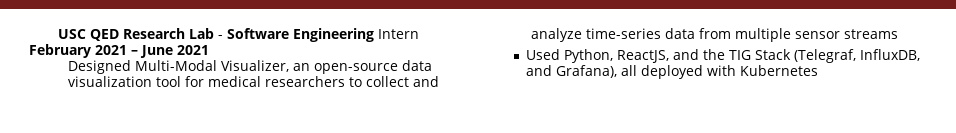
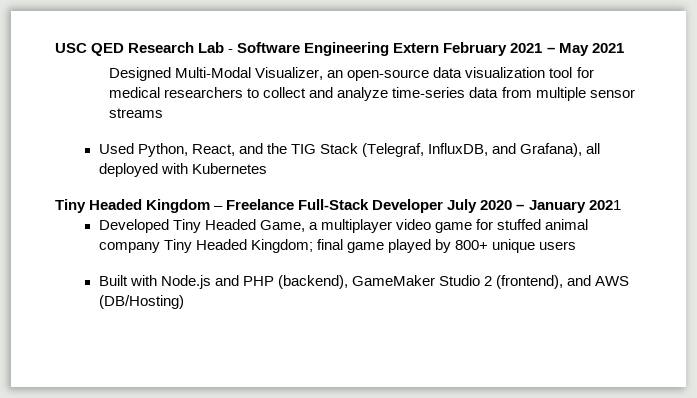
- USC QED Research Lab - Software Engineering Intern February 2021 – June 2021
+ USC QED Research Lab - Software Engineering Extern February 2021 – May 2021
- Used Python, ReactJS, and the TIG Stack (Telegraf, InfluxDB, and Grafana), all deployed with Kubernetes
+ Used Python, React, and the TIG Stack (Telegraf, InfluxDB, and Grafana), all deployed with Kubernetes
+ Tiny Headed Kingdom – Freelance Full-Stack Developer July 2020 – January 2021
+ Developed Tiny Headed Game, a multiplayer video game for stuffed animal company Tiny Headed Kingdom; final game played by 800+ unique users
+ Built with Node.js and PHP (backend), GameMaker Studio 2 (frontend), and AWS (DB/Hosting)

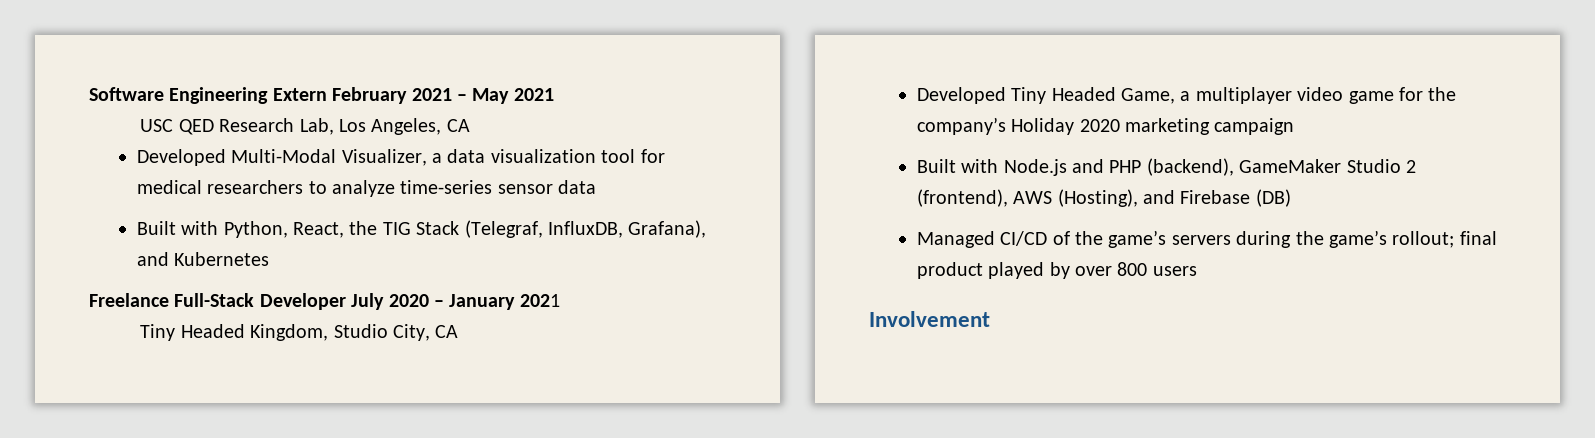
- USC QED Research Lab - Software Engineering Extern February 2021 – May 2021
+ Software Engineering Extern February 2021 – May 2021
- Designed Multi-Modal Visualizer, an open-source data visualization tool for medical researchers to collect and analyze time-series data from multiple sensor streams
- Used Python, React, and the TIG Stack (Telegraf, InfluxDB, and Grafana), all deployed with Kubernetes
- Tiny Headed Kingdom – Freelance Full-Stack Developer July 2020 – January 2021
+ USC QED Research Lab, Los Angeles, CA
+ Developed Multi-Modal Visualizer, a data visualization tool for medical researchers to analyze time-series sensor data
+ Built with Python, React, the TIG Stack (Telegraf, InfluxDB, Grafana), and Kubernetes
+ Freelance Full-Stack Developer July 2020 – January 2021
+ Tiny Headed Kingdom, Studio City, CA
- Developed Tiny Headed Game, a multiplayer video game for stuffed animal company Tiny Headed Kingdom; final game played by 800+ unique users
+ Developed Tiny Headed Game, a multiplayer video game for the company’s Holiday 2020 marketing campaign
- Built with Node.js and PHP (backend), GameMaker Studio 2 (frontend), and AWS (DB/Hosting)
+ Built with Node.js and PHP (backend), GameMaker Studio 2 (frontend), AWS (Hosting), and Firebase (DB)
+ Managed CI/CD of the game’s servers during the game’s rollout; final product played by over 800 users
+ Involvement

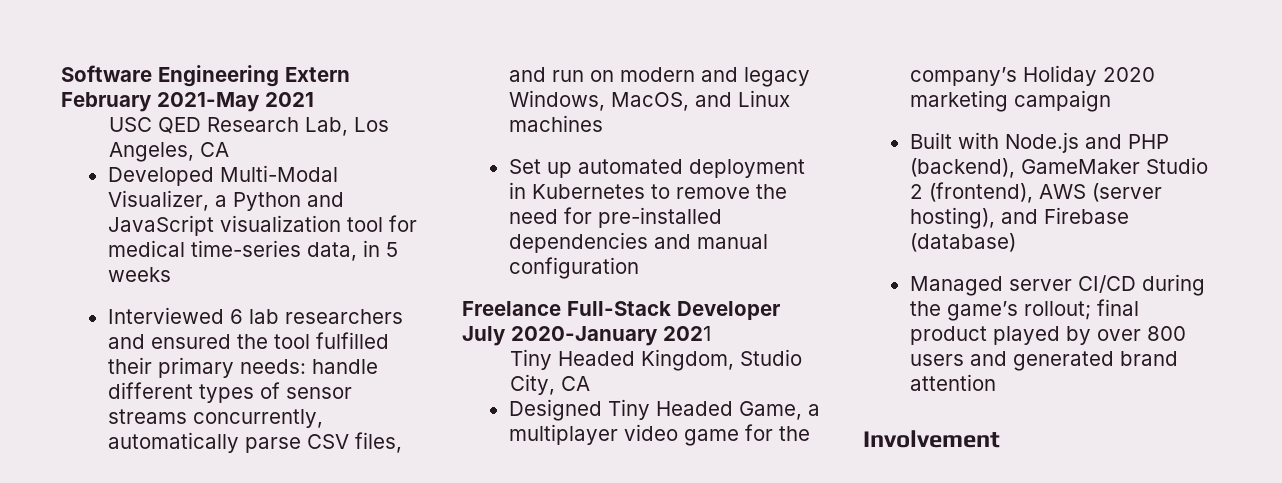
- Software Engineering Extern February 2021 – May 2021
+ Software Engineering Extern February 2021-May 2021
- Developed Multi-Modal Visualizer, a data visualization tool for medical researchers to analyze time-series sensor data
- Built with Python, React, the TIG Stack (Telegraf, InfluxDB, Grafana), and Kubernetes
+ Developed Multi-Modal Visualizer, a Python and JavaScript visualization tool for medical time-series data, in 5 weeks
+ Interviewed 6 lab researchers and ensured the tool fulfilled their primary needs: handle different types of sensor streams concurrently, automatically parse CSV files, and run on modern and legacy Windows, MacOS, and Linux machines
+ Set up automated deployment in Kubernetes to remove the need for pre-installed dependencies and manual configuration
- Freelance Full-Stack Developer July 2020 – January 2021
+ Freelance Full-Stack Developer July 2020-January 2021
- Developed Tiny Headed Game, a multiplayer video game for the company’s Holiday 2020 marketing campaign
+ Designed Tiny Headed Game, a multiplayer video game for the company’s Holiday 2020 marketing campaign
- Built with Node.js and PHP (backend), GameMaker Studio 2 (frontend), AWS (Hosting), and Firebase (DB)
+ Built with Node.js and PHP (backend), GameMaker Studio 2 (frontend), AWS (server hosting), and Firebase (database)
- Managed CI/CD of the game’s servers during the game’s rollout; final product played by over 800 users
+ Managed server CI/CD during the game’s rollout; final product played by over 800 users and generated brand attention

